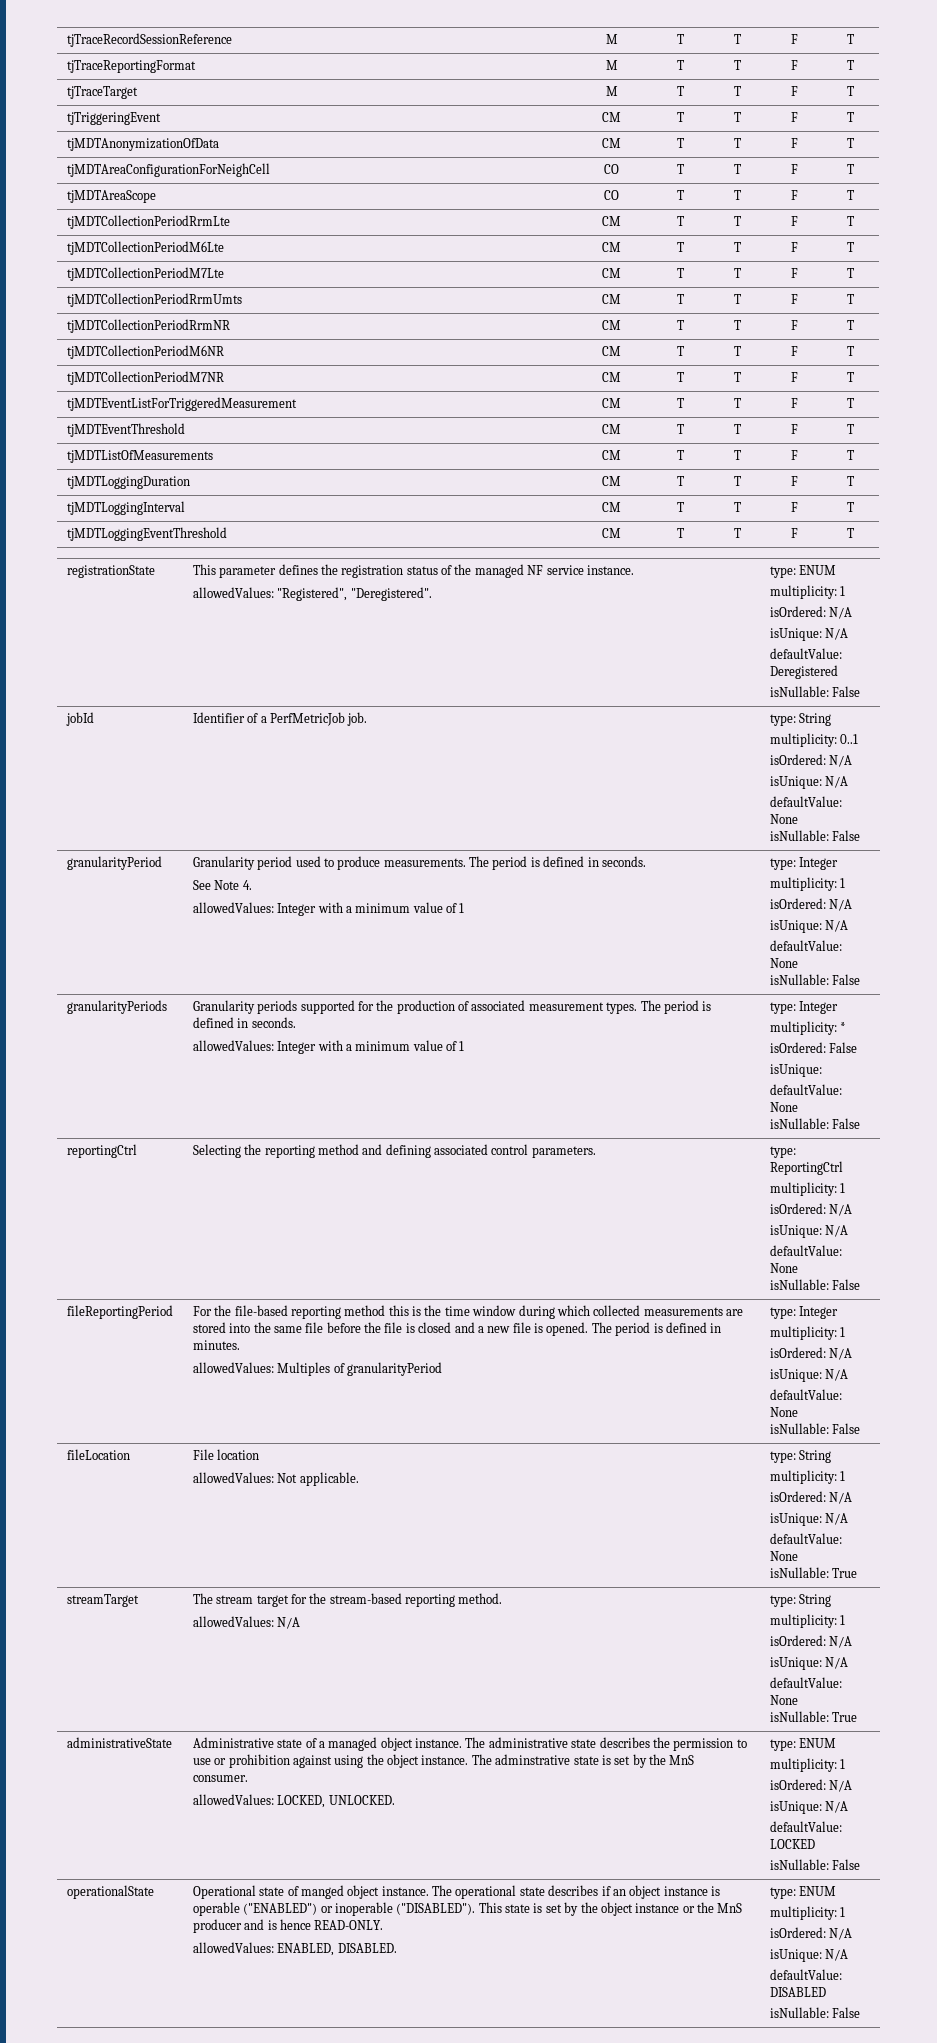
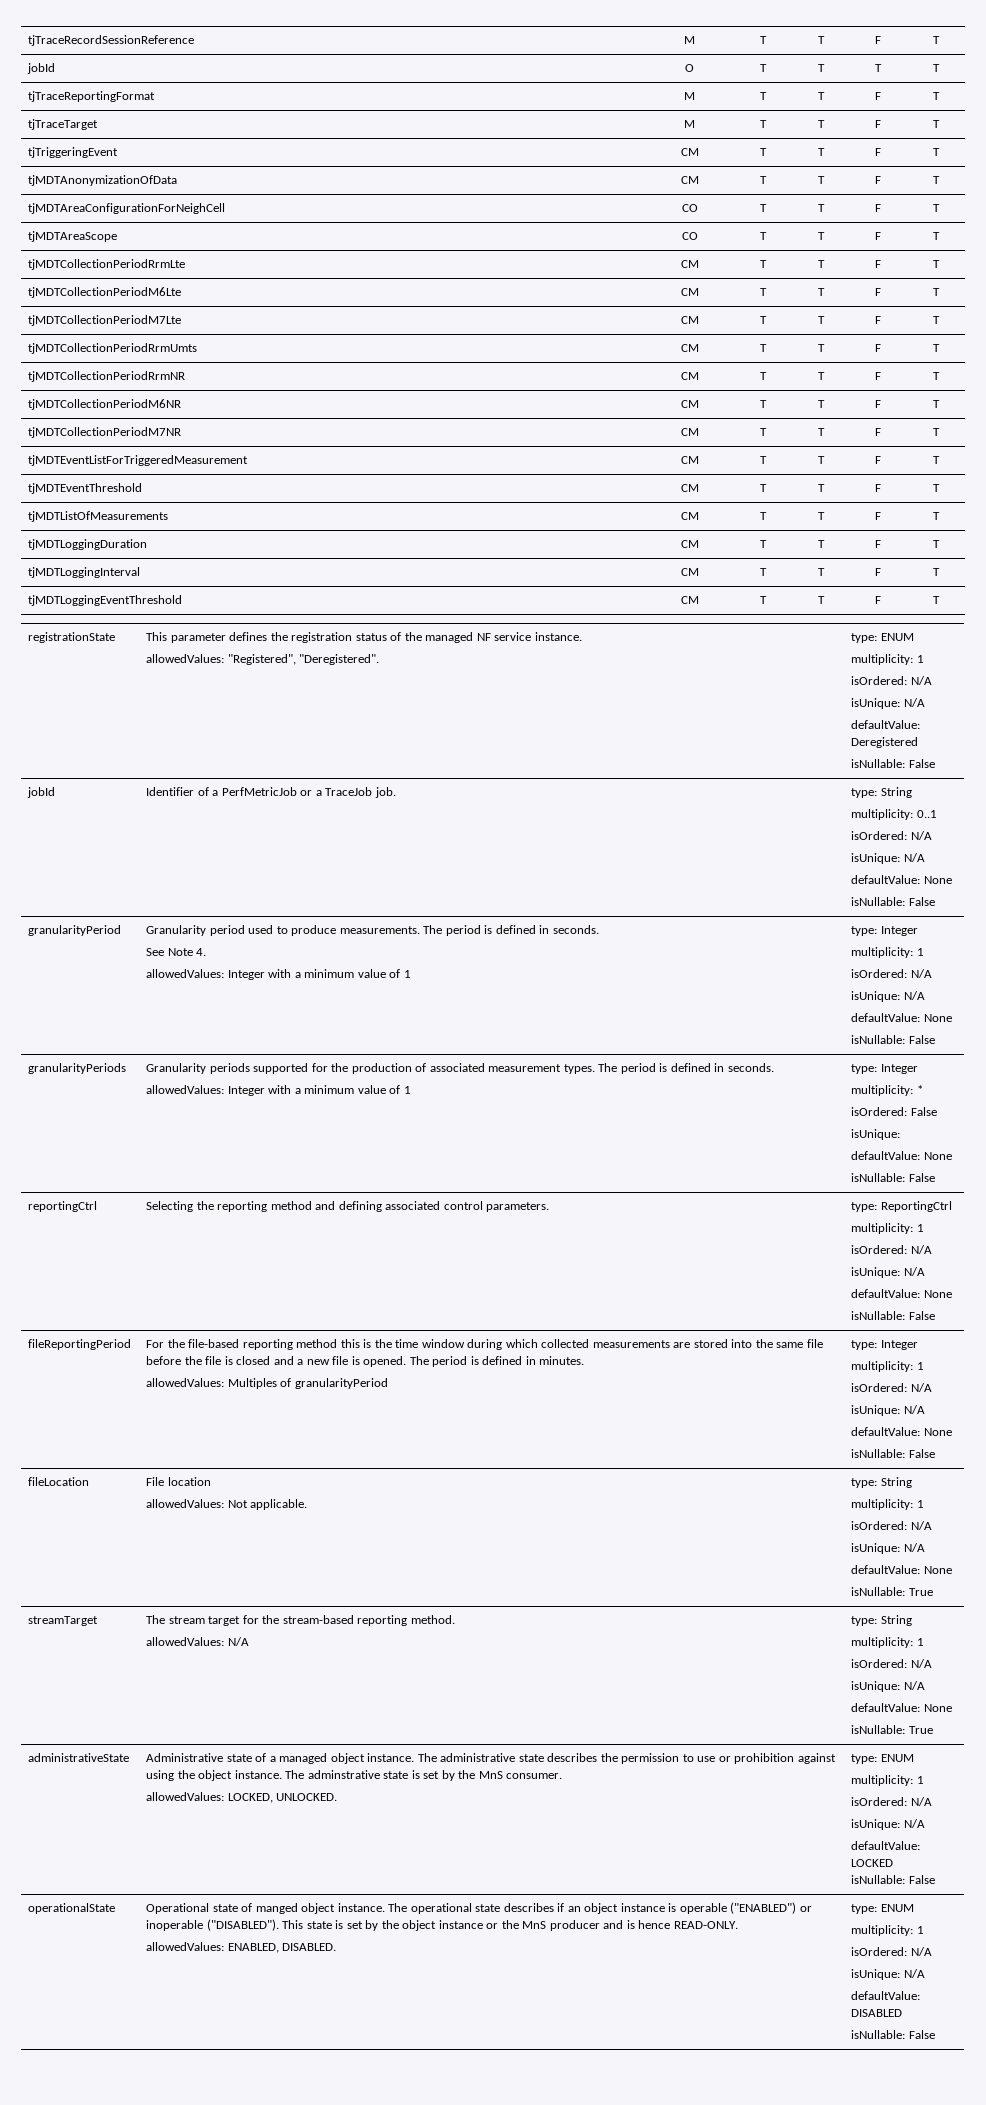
+ jobId | O | T | T | T | T
- jobId | Identifier of a PerfMetricJob job. | type: String
+ jobId | Identifier of a PerfMetricJob or a TraceJob job. | type: String

